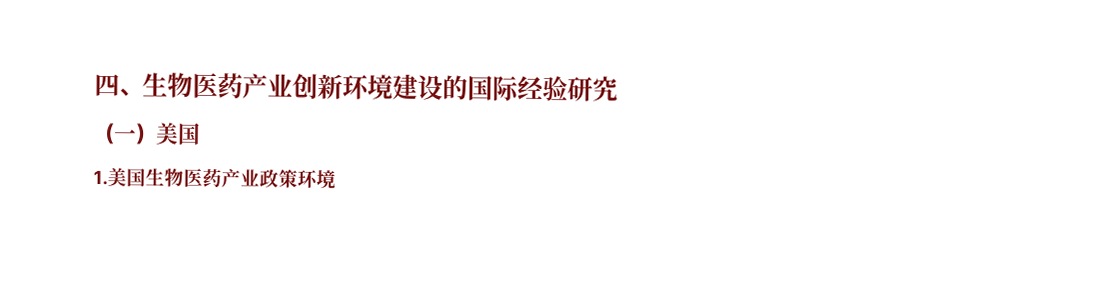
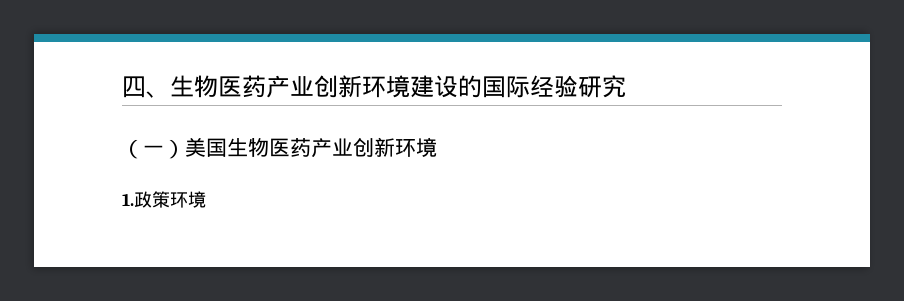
- （一）美国
- 1.美国生物医药产业政策环境
+ （一）美国生物医药产业创新环境
+ 1.政策环境

